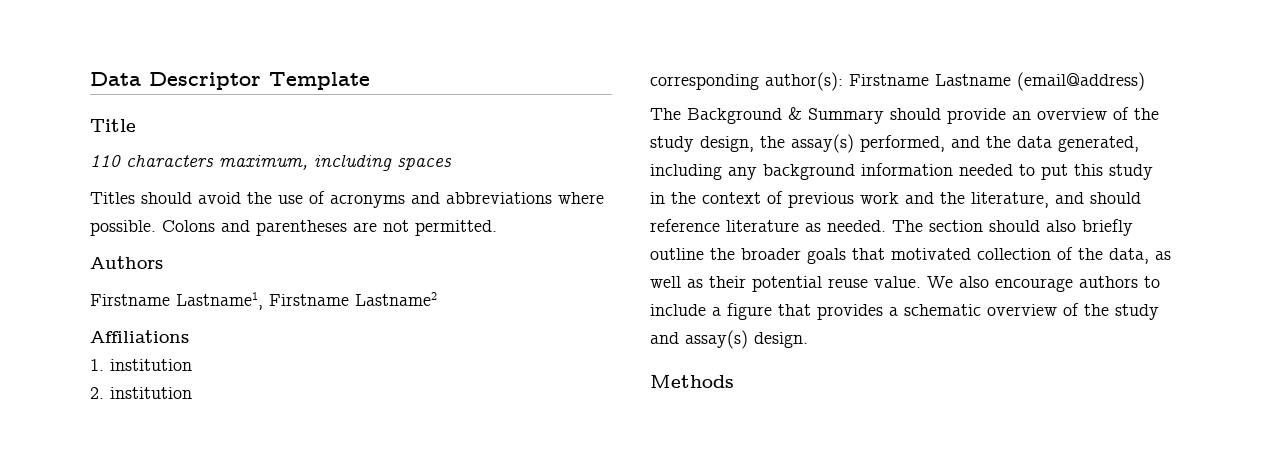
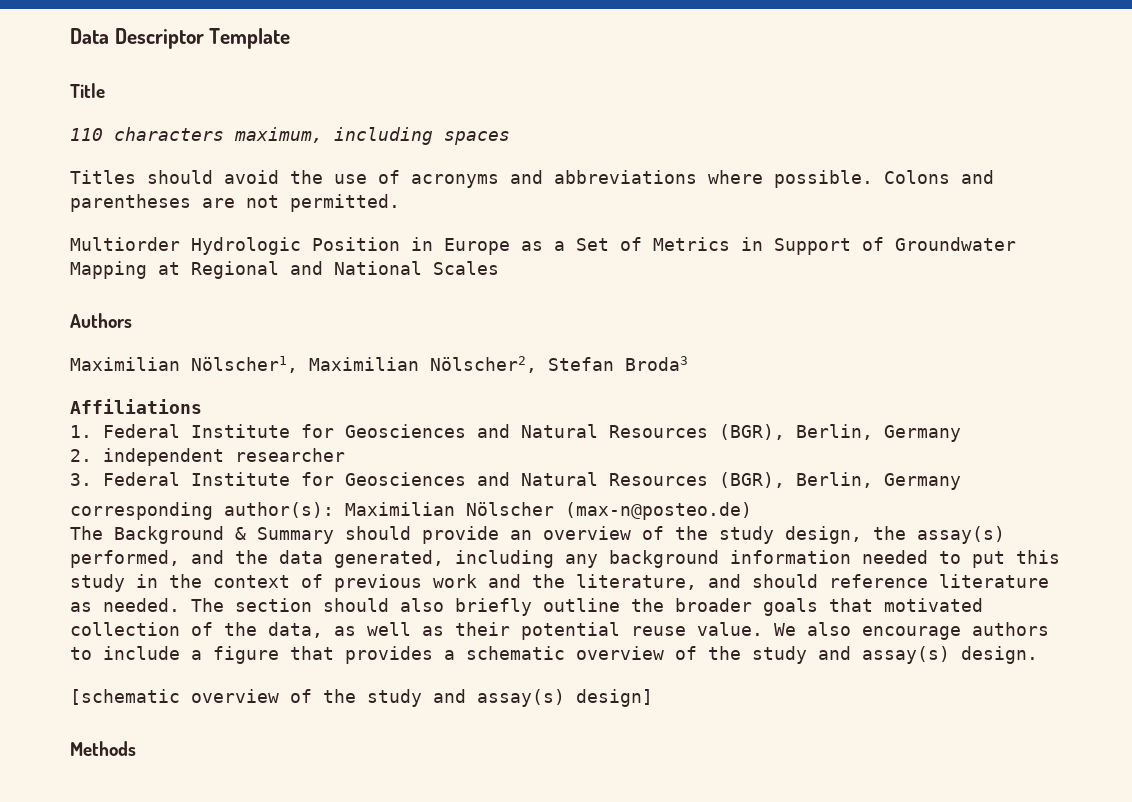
+ Multiorder Hydrologic Position in Europe as a Set of Metrics in Support of Groundwater Mapping at Regional and National Scales
  Authors
- Firstname Lastname1, Firstname Lastname2
+ Maximilian Nölscher1, Maximilian Nölscher2, Stefan Broda3
  Affiliations
- 1. institution
- 2. institution
+ 1. Federal Institute for Geosciences and Natural Resources (BGR), Berlin, Germany
+ 2. independent researcher
+ 3. Federal Institute for Geosciences and Natural Resources (BGR), Berlin, Germany
- corresponding author(s): Firstname Lastname (email@address)
+ corresponding author(s): Maximilian Nölscher (max-n@posteo.de)
+ [schematic overview of the study and assay(s) design]

